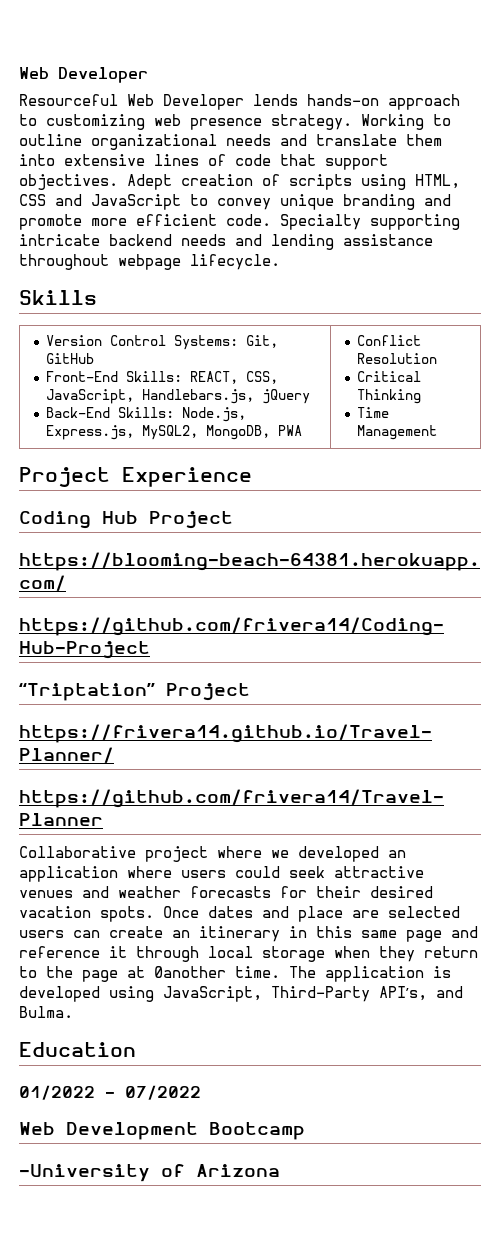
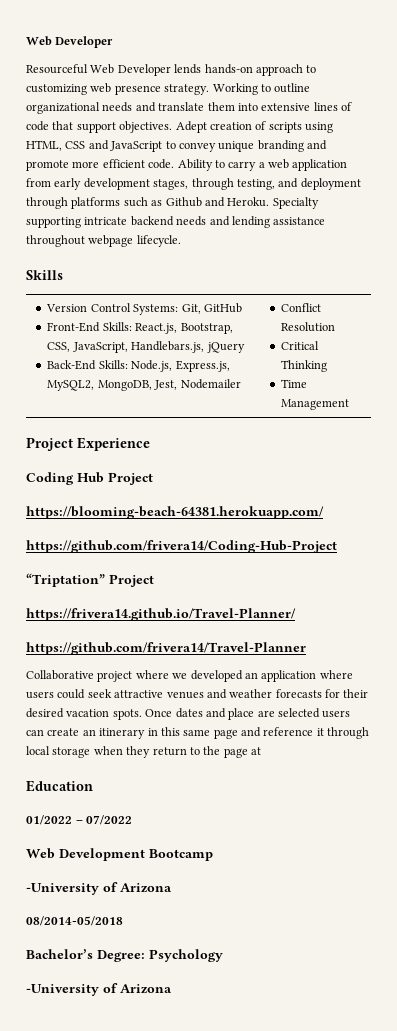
+ Ability to carry a web application from early development stages, through testing, and deployment through platforms such as Github and Heroku.
  Version Control Systems: Git, GitHub
- Front-End Skills: REACT, CSS, JavaScript, Handlebars.js, jQuery
- Back-End Skills: Node.js, Express.js, MySQL2, MongoDB, PWA | Conflict Resolution
+ Front-End Skills: React.js, Bootstrap, CSS, JavaScript, Handlebars.js, jQuery
+ Back-End Skills: Node.js, Express.js, MySQL2, MongoDB, Jest, Nodemailer | Conflict Resolution
- Once dates and place are selected users can create an itinerary in this same page and reference it through local storage when they return to the page at 0another time. The application is developed using JavaScript, Third-Party API’s, and Bulma.
+ Once dates and place are selected users can create an itinerary in this same page and reference it through local storage when they return to the page at
+ 08/2014-05/2018
+ Bachelor’s Degree: Psychology
+ -University of Arizona

